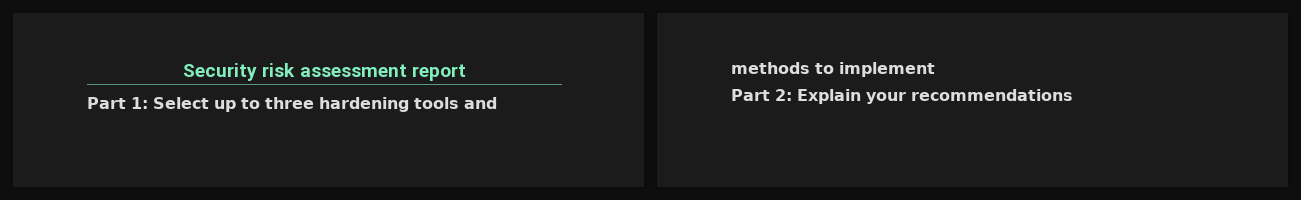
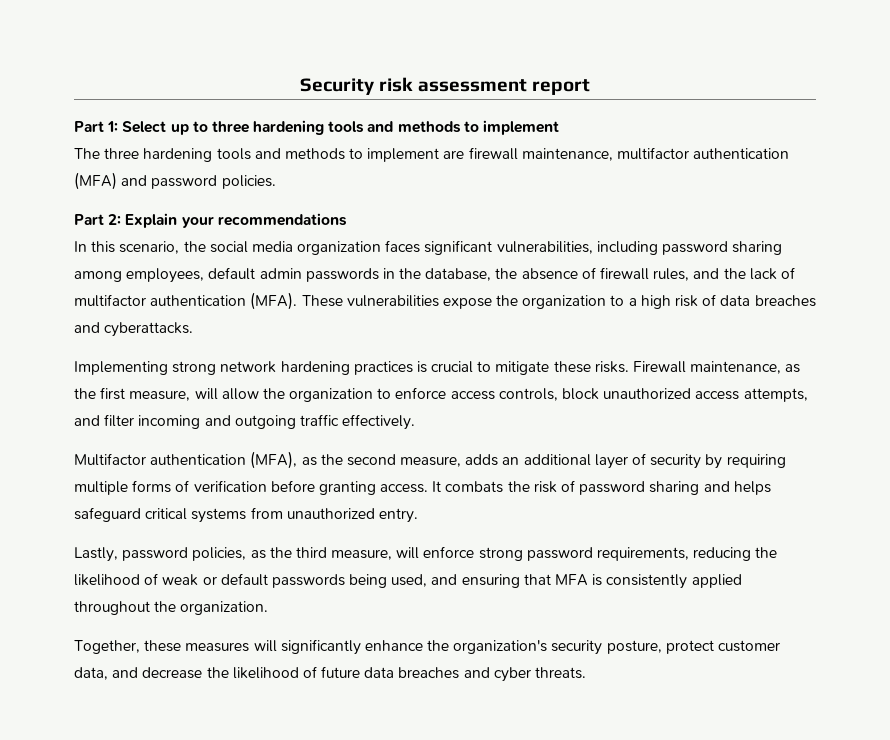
+ The three hardening tools and methods to implement are firewall maintenance, multifactor authentication (MFA) and password policies.
+ In this scenario, the social media organization faces significant vulnerabilities, including password sharing among employees, default admin passwords in the database, the absence of firewall rules, and the lack of multifactor authentication (MFA). These vulnerabilities expose the organization to a high risk of data breaches and cyberattacks.
+ Implementing strong network hardening practices is crucial to mitigate these risks. Firewall maintenance, as the first measure, will allow the organization to enforce access controls, block unauthorized access attempts, and filter incoming and outgoing traffic effectively.
+ Multifactor authentication (MFA), as the second measure, adds an additional layer of security by requiring multiple forms of verification before granting access. It combats the risk of password sharing and helps safeguard critical systems from unauthorized entry.
+ Lastly, password policies, as the third measure, will enforce strong password requirements, reducing the likelihood of weak or default passwords being used, and ensuring that MFA is consistently applied throughout the organization.
+ Together, these measures will significantly enhance the organization's security posture, protect customer data, and decrease the likelihood of future data breaches and cyber threats.

